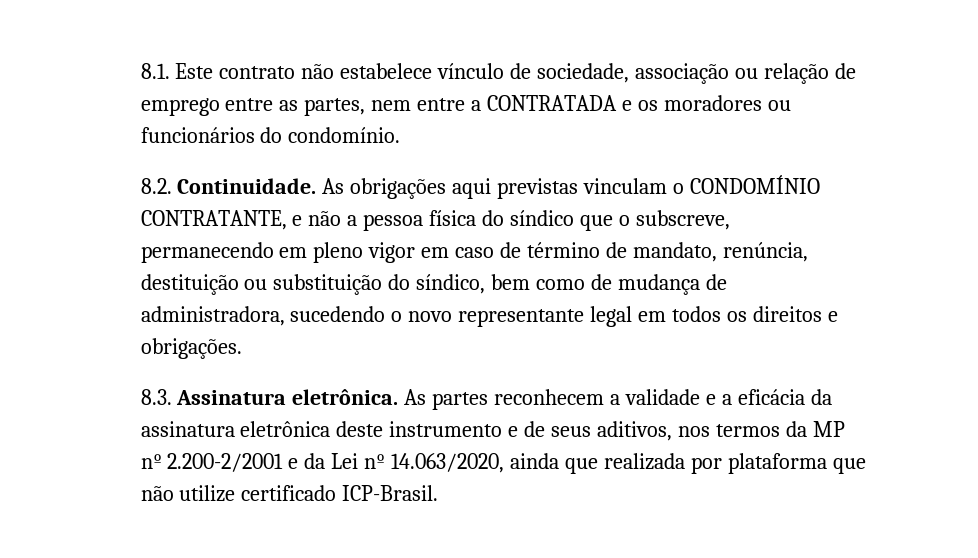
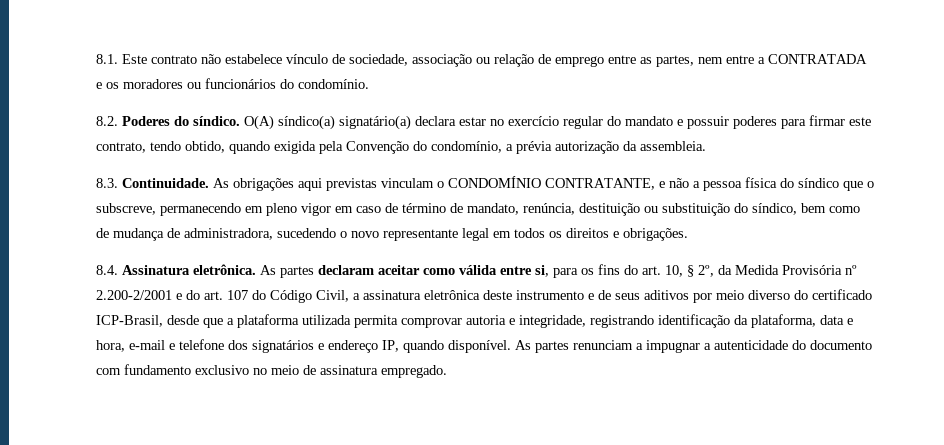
- 8.2. Continuidade.
+ 8.2. Poderes do síndico. O(A) síndico(a) signatário(a) declara estar no exercício regular do mandato e possuir poderes para firmar este contrato, tendo obtido, quando exigida pela Convenção do condomínio, a prévia autorização da assembleia.
+ 8.3. Continuidade.
- 8.3. Assinatura eletrônica.
+ 8.4. Assinatura eletrônica.
- As partes reconhecem a validade e a eficácia da assinatura eletrônica deste instrumento e de seus aditivos, nos termos da MP nº 2.200-2/2001 e da Lei nº 14.063/2020, ainda que realizada por plataforma que não utilize certificado ICP-Brasil.
+ As partes declaram aceitar como válida entre si, para os fins do art. 10, § 2º, da Medida Provisória nº 2.200-2/2001 e do art. 107 do Código Civil, a assinatura eletrônica deste instrumento e de seus aditivos por meio diverso do certificado ICP-Brasil, desde que a plataforma utilizada permita comprovar autoria e integridade, registrando identificação da plataforma, data e hora, e-mail e telefone dos signatários e endereço IP, quando disponível. As partes renunciam a impugnar a autenticidade do documento com fundamento exclusivo no meio de assinatura empregado.

